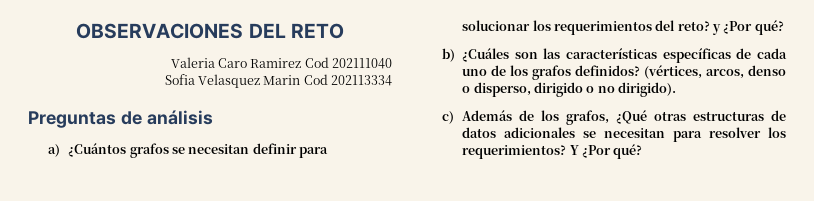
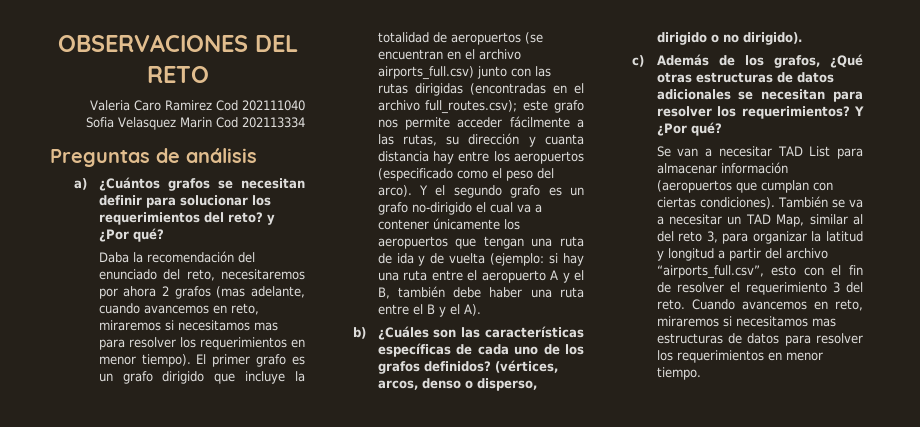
+ Daba la recomendación del enunciado del reto, necesitaremos por ahora 2 grafos (mas adelante, cuando avancemos en reto, miraremos si necesitamos mas para resolver los requerimientos en menor tiempo). El primer grafo es un grafo dirigido que incluye la totalidad de aeropuertos (se encuentran en el archivo airports_full.csv) junto con las rutas dirigidas (encontradas en el archivo full_routes.csv); este grafo nos permite acceder fácilmente a las rutas, su dirección y cuanta distancia hay entre los aeropuertos (especificado como el peso del arco). Y el segundo grafo es un grafo no-dirigido el cual va a contener únicamente los aeropuertos que tengan una ruta de ida y de vuelta (ejemplo: si hay una ruta entre el aeropuerto A y el B, también debe haber una ruta entre el B y el A).
+ Se van a necesitar TAD List para almacenar información (aeropuertos que cumplan con ciertas condiciones). También se va a necesitar un TAD Map, similar al del reto 3, para organizar la latitud y longitud a partir del archivo “airports_full.csv”, esto con el fin de resolver el requerimiento 3 del reto. Cuando avancemos en reto, miraremos si necesitamos mas estructuras de datos para resolver los requerimientos en menor tiempo.

